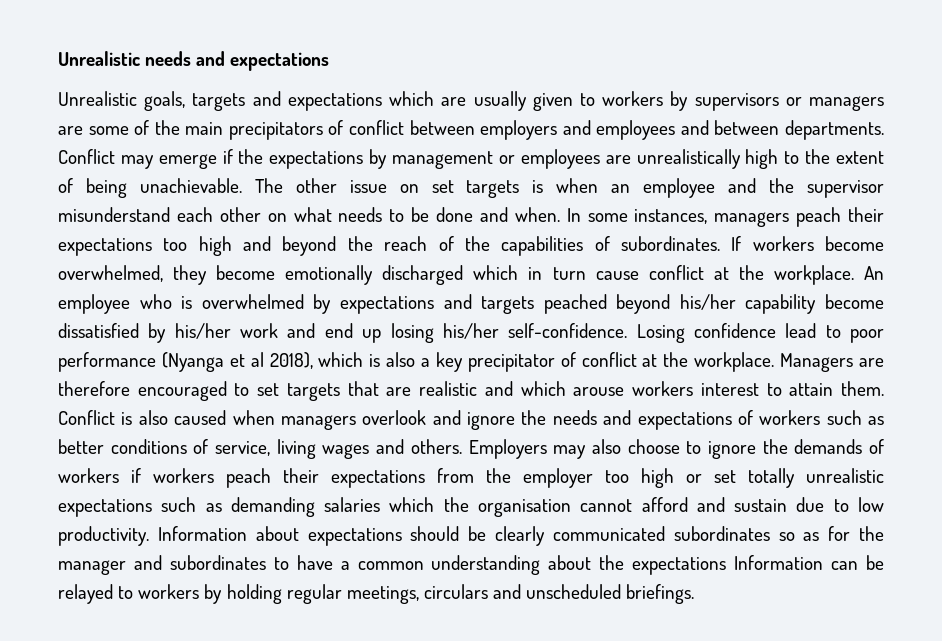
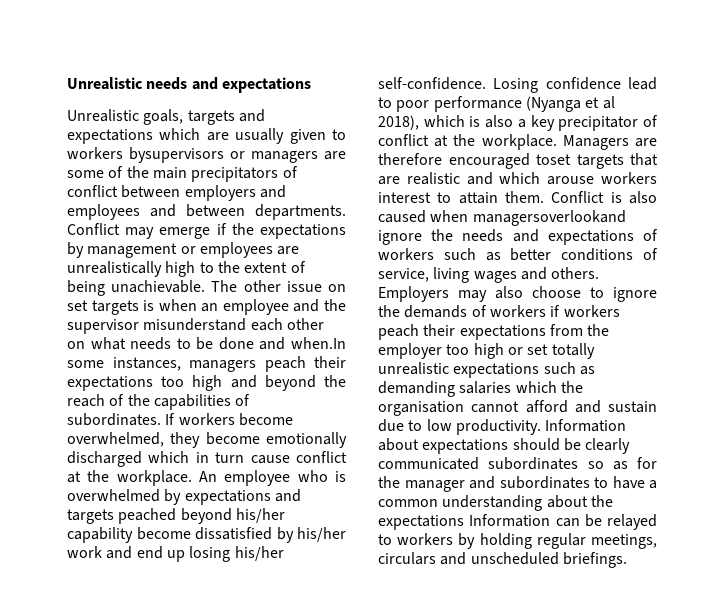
- Unrealistic goals, targets and expectations which are usually given to workers by supervisors or managers are some of the main precipitators of conflict between employers and employees and between departments.
+ Unrealistic goals, targets and expectations which are usually given to workers bysupervisors or managers are some of the main precipitators of conflict between employers and employees and between departments.
- The other issue on set targets is when an employee and the supervisor misunderstand each other on what needs to be done and when. In some instances, managers peach their expectations too high and beyond the reach of the capabilities of subordinates.
+ The other issue on set targets is when an employee and the supervisor misunderstand each other on what needs to be done and when.In some instances, managers peach their expectations too high and beyond the reach of the capabilities of subordinates.
- Managers are therefore encouraged to set targets that are realistic and which arouse workers interest to attain them.
+ Managers are therefore encouraged toset targets that are realistic and which arouse workers interest to attain them.
- Conflict is also caused when managers overlook and ignore the needs and expectations of workers such as better conditions of service, living wages and others.
+ Conflict is also caused when managersoverlookand ignore the needs and expectations of workers such as better conditions of service, living wages and others.

